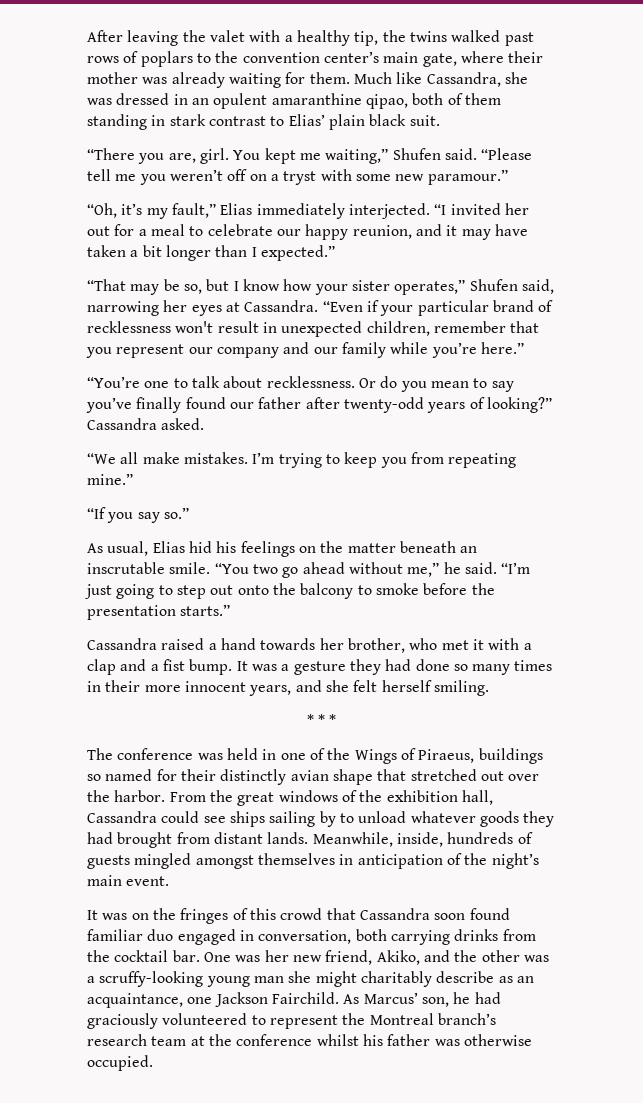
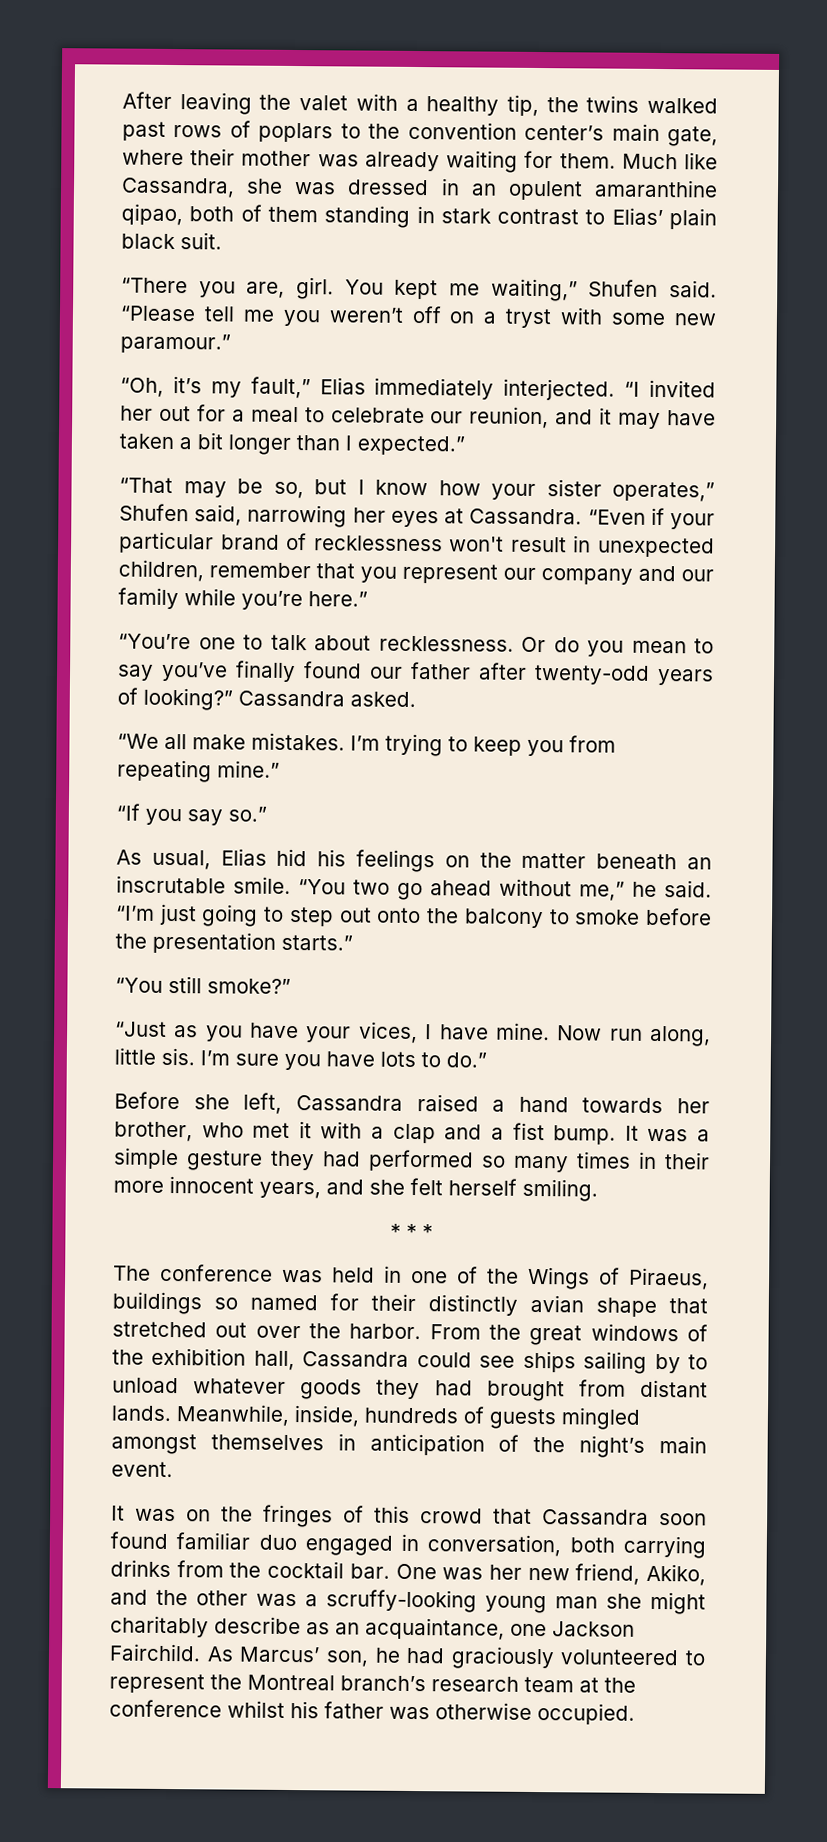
- “I invited her out for a meal to celebrate our happy reunion, and it may have taken a bit longer than I expected.”
+ “I invited her out for a meal to celebrate our reunion, and it may have taken a bit longer than I expected.”
- Cassandra raised a hand towards her brother, who met it with a clap and a fist bump.
+ “You still smoke?”
+ “Just as you have your vices, I have mine. Now run along, little sis. I’m sure you have lots to do.”
+ Before she left, Cassandra raised a hand towards her brother, who met it with a clap and a fist bump.
- It was a gesture they had done so many times in their more innocent years, and she felt herself smiling.
+ It was a simple gesture they had performed so many times in their more innocent years, and she felt herself smiling.

